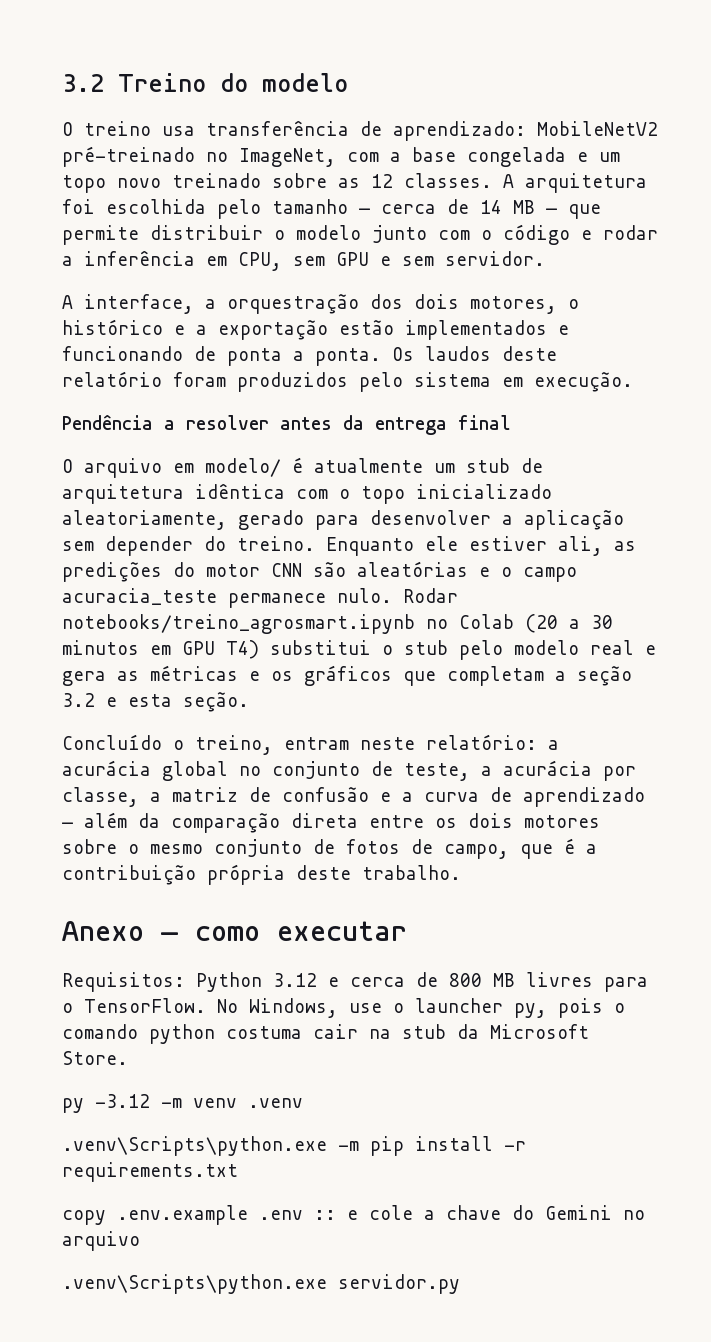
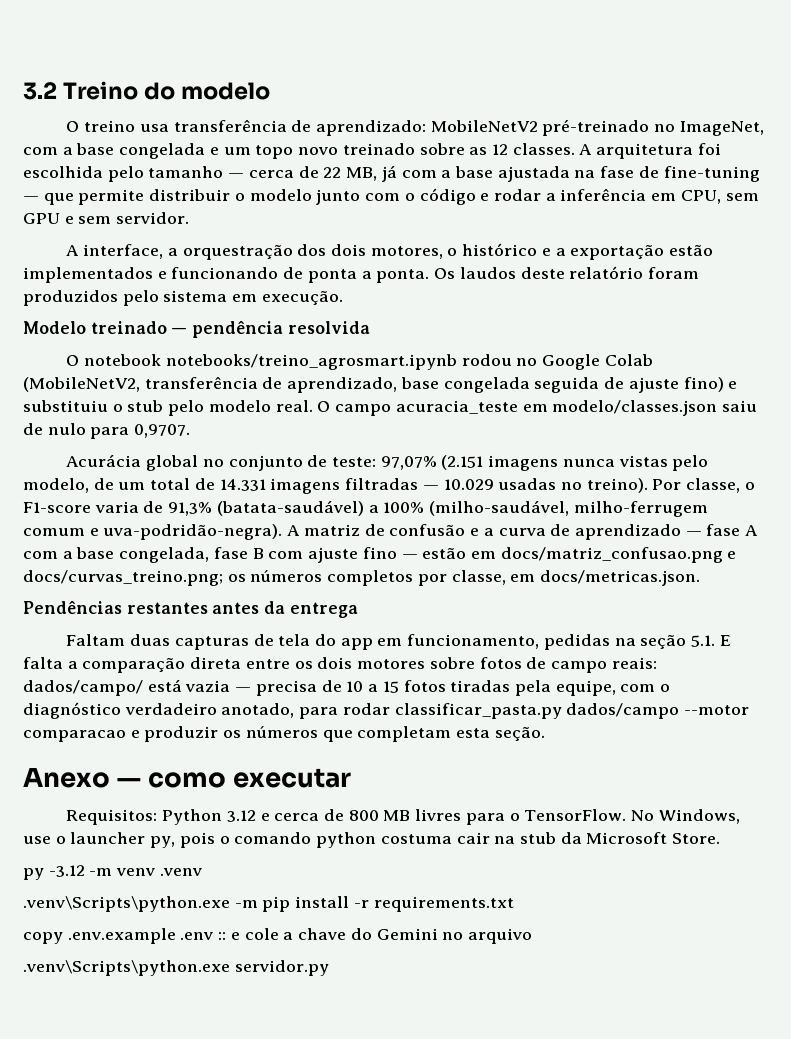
- A arquitetura foi escolhida pelo tamanho — cerca de 14 MB — que permite distribuir o modelo junto com o código e rodar a inferência em CPU, sem GPU e sem servidor.
+ A arquitetura foi escolhida pelo tamanho — cerca de 22 MB, já com a base ajustada na fase de fine-tuning — que permite distribuir o modelo junto com o código e rodar a inferência em CPU, sem GPU e sem servidor.
- Pendência a resolver antes da entrega final
- O arquivo em modelo/ é atualmente um stub de arquitetura idêntica com o topo inicializado aleatoriamente, gerado para desenvolver a aplicação sem depender do treino. Enquanto ele estiver ali, as predições do motor CNN são aleatórias e o campo acuracia_teste permanece nulo. Rodar notebooks/treino_agrosmart.ipynb no Colab (20 a 30 minutos em GPU T4) substitui o stub pelo modelo real e gera as métricas e os gráficos que completam a seção 3.2 e esta seção.
- Concluído o treino, entram neste relatório: a acurácia global no conjunto de teste, a acurácia por classe, a matriz de confusão e a curva de aprendizado — além da comparação direta entre os dois motores sobre o mesmo conjunto de fotos de campo, que é a contribuição própria deste trabalho.
+ Modelo treinado — pendência resolvida
+ O notebook notebooks/treino_agrosmart.ipynb rodou no Google Colab (MobileNetV2, transferência de aprendizado, base congelada seguida de ajuste fino) e substituiu o stub pelo modelo real. O campo acuracia_teste em modelo/classes.json saiu de nulo para 0,9707.
+ Acurácia global no conjunto de teste: 97,07% (2.151 imagens nunca vistas pelo modelo, de um total de 14.331 imagens filtradas — 10.029 usadas no treino). Por classe, o F1-score varia de 91,3% (batata-saudável) a 100% (milho-saudável, milho-ferrugem comum e uva-podridão-negra). A matriz de confusão e a curva de aprendizado — fase A com a base congelada, fase B com ajuste fino — estão em docs/matriz_confusao.png e docs/curvas_treino.png; os números completos por classe, em docs/metricas.json.
+ Pendências restantes antes da entrega
+ Faltam duas capturas de tela do app em funcionamento, pedidas na seção 5.1. E falta a comparação direta entre os dois motores sobre fotos de campo reais: dados/campo/ está vazia — precisa de 10 a 15 fotos tiradas pela equipe, com o diagnóstico verdadeiro anotado, para rodar classificar_pasta.py dados/campo --motor comparacao e produzir os números que completam esta seção.

